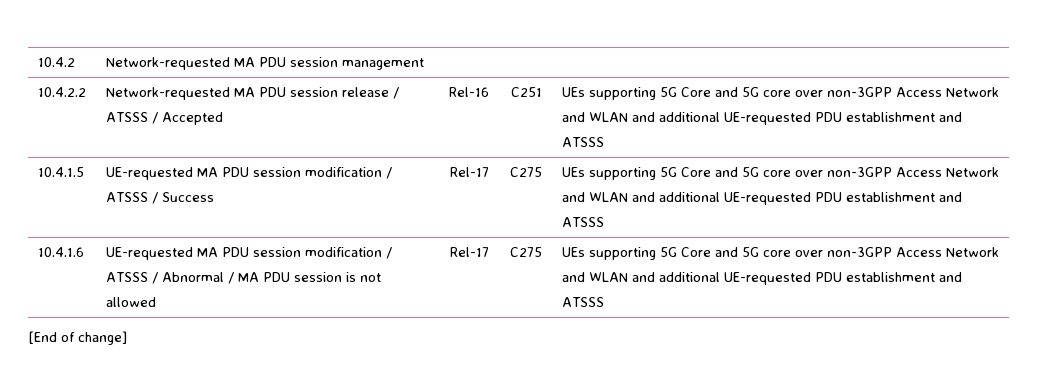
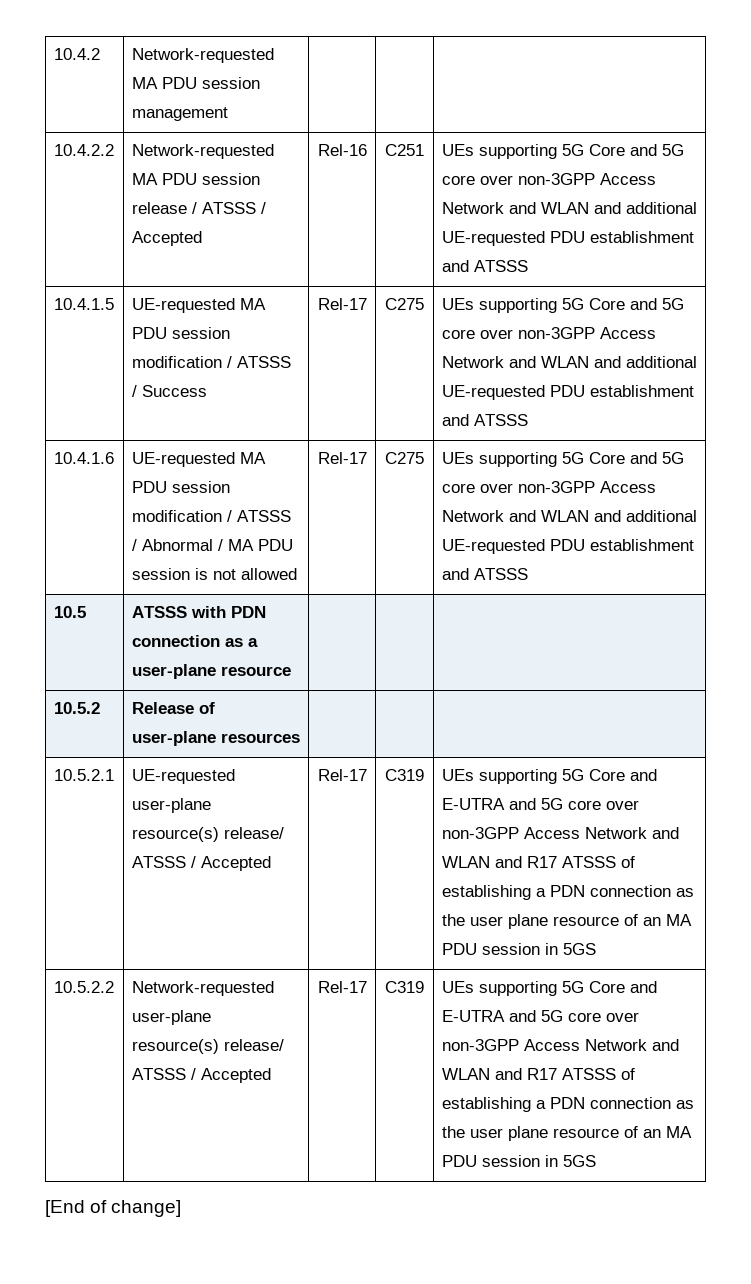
+ 10.5 | ATSSS with PDN connection as a user-plane resource | | |
+ 10.5.2 | Release of user-plane resources | | |
+ 10.5.2.1 | UE-requested user-plane resource(s) release/ ATSSS / Accepted | Rel-17 | C319 | UEs supporting 5G Core and E-UTRA and 5G core over non-3GPP Access Network and WLAN and R17 ATSSS of establishing a PDN connection as the user plane resource of an MA PDU session in 5GS
+ 10.5.2.2 | Network-requested user-plane resource(s) release/ ATSSS / Accepted | Rel-17 | C319 | UEs supporting 5G Core and E-UTRA and 5G core over non-3GPP Access Network and WLAN and R17 ATSSS of establishing a PDN connection as the user plane resource of an MA PDU session in 5GS

